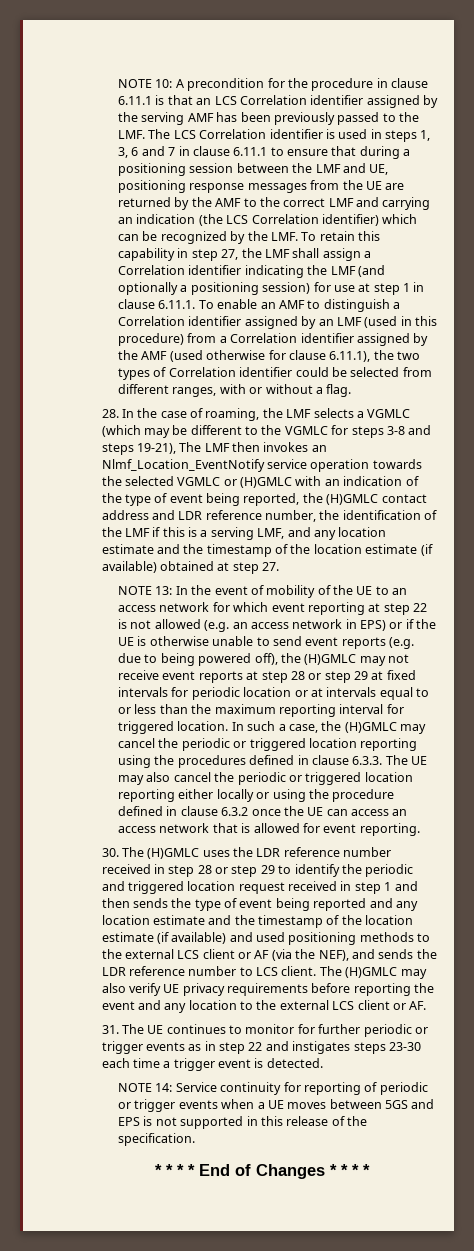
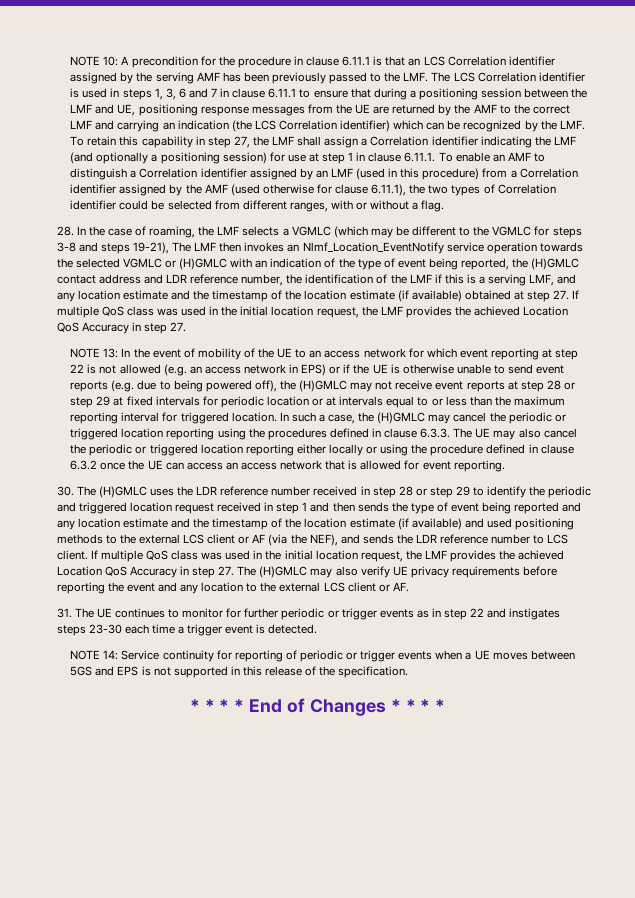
- 28. In the case of roaming, the LMF selects a VGMLC (which may be different to the VGMLC for steps 3-8 and steps 19-21), The LMF then invokes an Nlmf_Location_EventNotify service operation towards the selected VGMLC or (H)GMLC with an indication of the type of event being reported, the (H)GMLC contact address and LDR reference number, the identification of the LMF if this is a serving LMF, and any location estimate and the timestamp of the location estimate (if available) obtained at step 27.
+ 28. In the case of roaming, the LMF selects a VGMLC (which may be different to the VGMLC for steps 3-8 and steps 19-21), The LMF then invokes an Nlmf_Location_EventNotify service operation towards the selected VGMLC or (H)GMLC with an indication of the type of event being reported, the (H)GMLC contact address and LDR reference number, the identification of the LMF if this is a serving LMF, and any location estimate and the timestamp of the location estimate (if available) obtained at step 27. If multiple QoS class was used in the initial location request, the LMF provides the achieved Location QoS Accuracy in step 27.
- The (H)GMLC may also verify UE privacy requirements before reporting the event and any location to the external LCS client or AF.
+ If multiple QoS class was used in the initial location request, the LMF provides the achieved Location QoS Accuracy in step 27. The (H)GMLC may also verify UE privacy requirements before reporting the event and any location to the external LCS client or AF.

